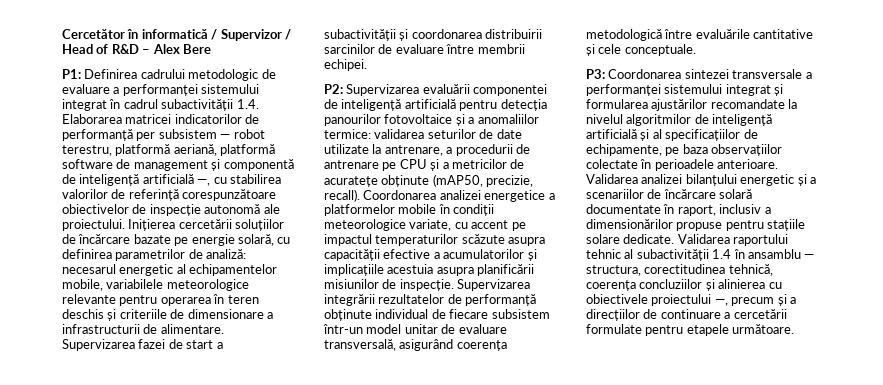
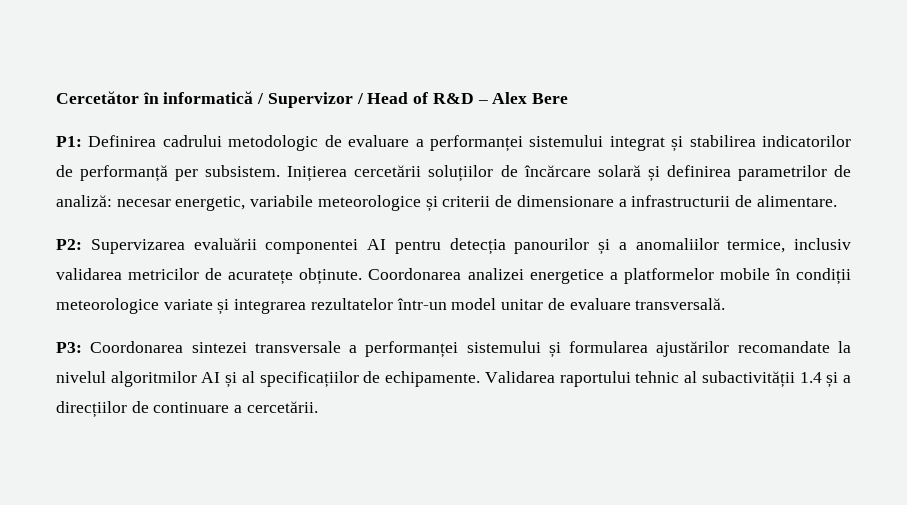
- P1: Definirea cadrului metodologic de evaluare a performanței sistemului integrat în cadrul subactivității 1.4. Elaborarea matricei indicatorilor de performanță per subsistem — robot terestru, platformă aeriană, platformă software de management și componentă de inteligență artificială —, cu stabilirea valorilor de referință corespunzătoare obiectivelor de inspecție autonomă ale proiectului.
+ P1: Definirea cadrului metodologic de evaluare a performanței sistemului integrat și stabilirea indicatorilor de performanță per subsistem.
- Inițierea cercetării soluțiilor de încărcare bazate pe energie solară, cu definirea parametrilor de analiză: necesarul energetic al echipamentelor mobile, variabilele meteorologice relevante pentru operarea în teren deschis și criteriile de dimensionare a infrastructurii de alimentare. Supervizarea fazei de start a subactivității și coordonarea distribuirii sarcinilor de evaluare între membrii echipei.
+ Inițierea cercetării soluțiilor de încărcare solară și definirea parametrilor de analiză: necesar energetic, variabile meteorologice și criterii de dimensionare a infrastructurii de alimentare.
- P2: Supervizarea evaluării componentei de inteligență artificială pentru detecția panourilor fotovoltaice și a anomaliilor termice: validarea seturilor de date utilizate la antrenare, a procedurii de antrenare pe CPU și a metricilor de acuratețe obținute (mAP50, precizie, recall).
+ P2: Supervizarea evaluării componentei AI pentru detecția panourilor și a anomaliilor termice, inclusiv validarea metricilor de acuratețe obținute.
- Coordonarea analizei energetice a platformelor mobile în condiții meteorologice variate, cu accent pe impactul temperaturilor scăzute asupra capacității efective a acumulatorilor și implicațiile acestuia asupra planificării misiunilor de inspecție. Supervizarea integrării rezultatelor de performanță obținute individual de fiecare subsistem într-un model unitar de evaluare transversală, asigurând coerența metodologică între evaluările cantitative și cele conceptuale.
+ Coordonarea analizei energetice a platformelor mobile în condiții meteorologice variate și integrarea rezultatelor într-un model unitar de evaluare transversală.
- P3: Coordonarea sintezei transversale a performanței sistemului integrat și formularea ajustărilor recomandate la nivelul algoritmilor de inteligență artificială și al specificațiilor de echipamente, pe baza observațiilor colectate în perioadele anterioare. Validarea analizei bilanțului energetic și a scenariilor de încărcare solară documentate în raport, inclusiv a dimensionărilor propuse pentru stațiile solare dedicate.
+ P3: Coordonarea sintezei transversale a performanței sistemului și formularea ajustărilor recomandate la nivelul algoritmilor AI și al specificațiilor de echipamente.
- Validarea raportului tehnic al subactivității 1.4 în ansamblu — structura, corectitudinea tehnică, coerența concluziilor și alinierea cu obiectivele proiectului —, precum și a direcțiilor de continuare a cercetării formulate pentru etapele următoare.
+ Validarea raportului tehnic al subactivității 1.4 și a direcțiilor de continuare a cercetării.

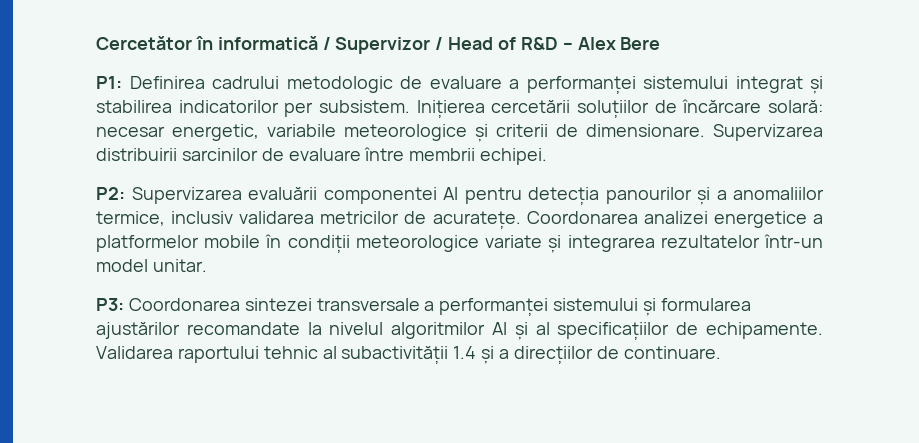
- P1: Definirea cadrului metodologic de evaluare a performanței sistemului integrat și stabilirea indicatorilor de performanță per subsistem.
+ P1: Definirea cadrului metodologic de evaluare a performanței sistemului integrat și stabilirea indicatorilor per subsistem.
- Inițierea cercetării soluțiilor de încărcare solară și definirea parametrilor de analiză: necesar energetic, variabile meteorologice și criterii de dimensionare a infrastructurii de alimentare.
+ Inițierea cercetării soluțiilor de încărcare solară: necesar energetic, variabile meteorologice și criterii de dimensionare. Supervizarea distribuirii sarcinilor de evaluare între membrii echipei.
- P2: Supervizarea evaluării componentei AI pentru detecția panourilor și a anomaliilor termice, inclusiv validarea metricilor de acuratețe obținute.
+ P2: Supervizarea evaluării componentei AI pentru detecția panourilor și a anomaliilor termice, inclusiv validarea metricilor de acuratețe.
- Coordonarea analizei energetice a platformelor mobile în condiții meteorologice variate și integrarea rezultatelor într-un model unitar de evaluare transversală.
+ Coordonarea analizei energetice a platformelor mobile în condiții meteorologice variate și integrarea rezultatelor într-un model unitar.
- Validarea raportului tehnic al subactivității 1.4 și a direcțiilor de continuare a cercetării.
+ Validarea raportului tehnic al subactivității 1.4 și a direcțiilor de continuare.

